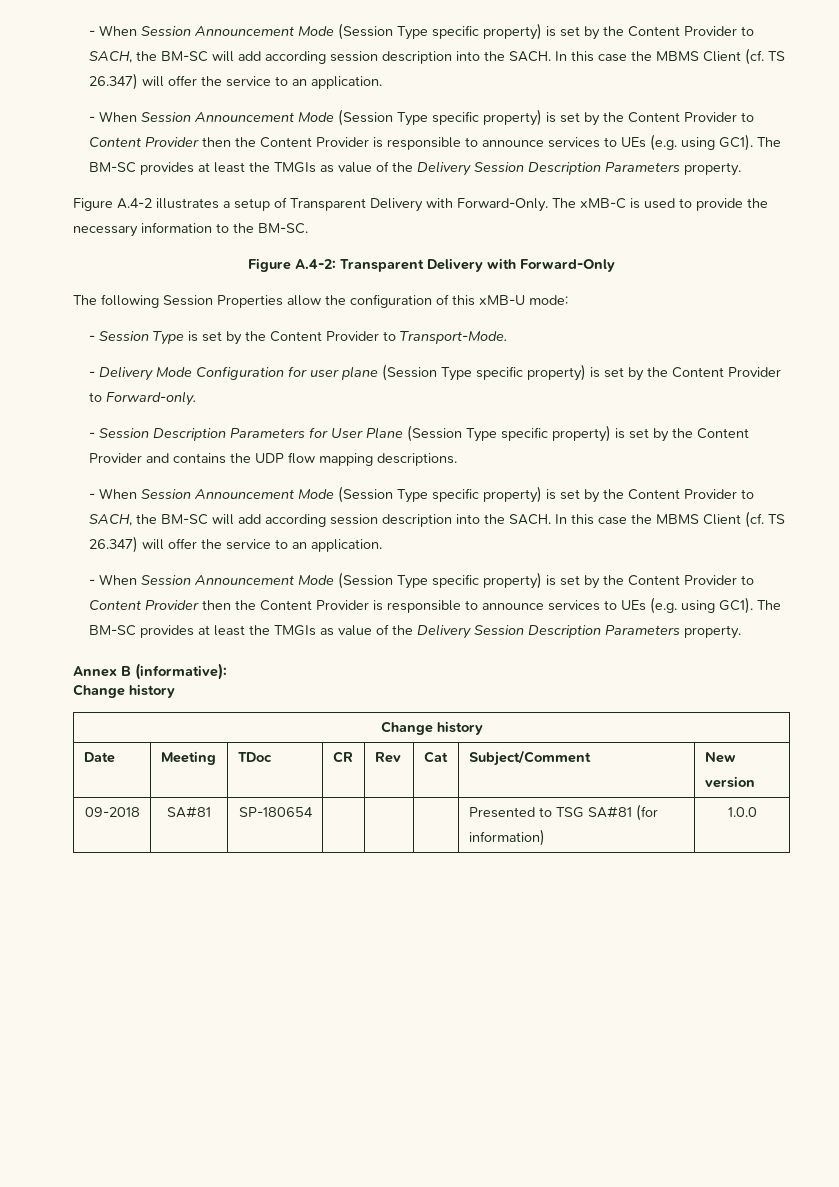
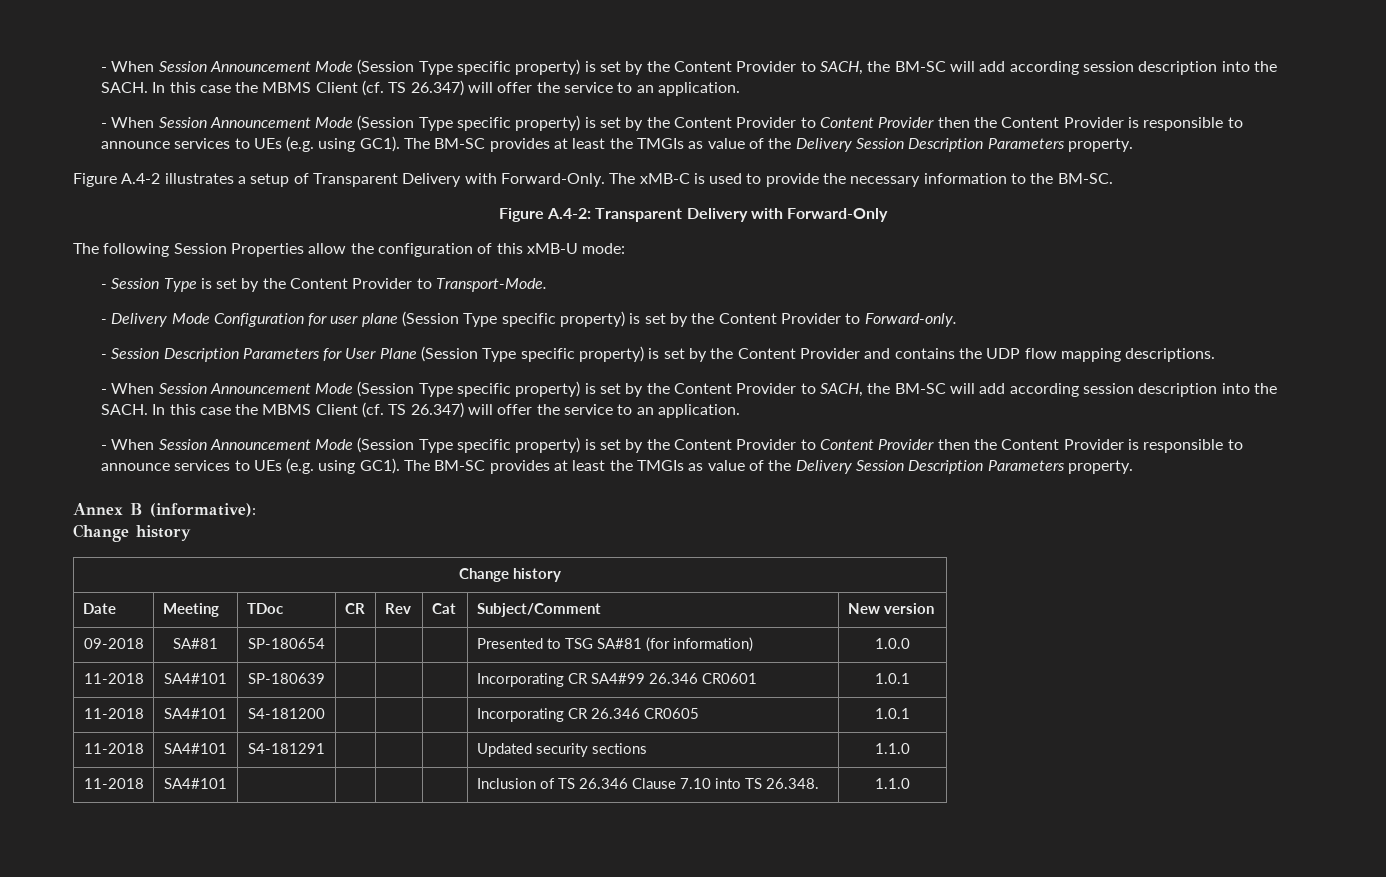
+ 11-2018 | SA4#101 | SP-180639 | | | | Incorporating CR SA4#99 26.346 CR0601 | 1.0.1
+ 11-2018 | SA4#101 | S4-181200 | | | | Incorporating CR 26.346 CR0605 | 1.0.1
+ 11-2018 | SA4#101 | S4-181291 | | | | Updated security sections | 1.1.0
+ 11-2018 | SA4#101 | | | | | Inclusion of TS 26.346 Clause 7.10 into TS 26.348. | 1.1.0

